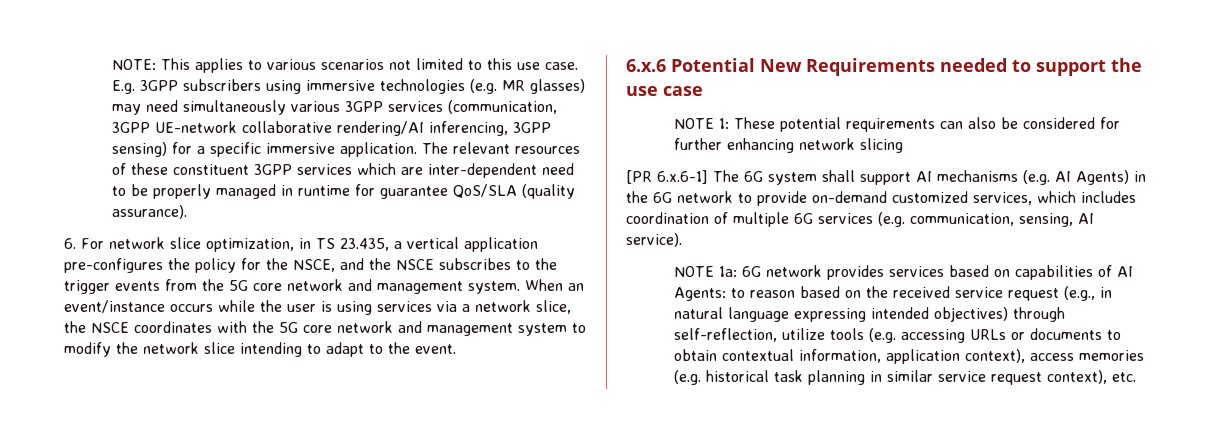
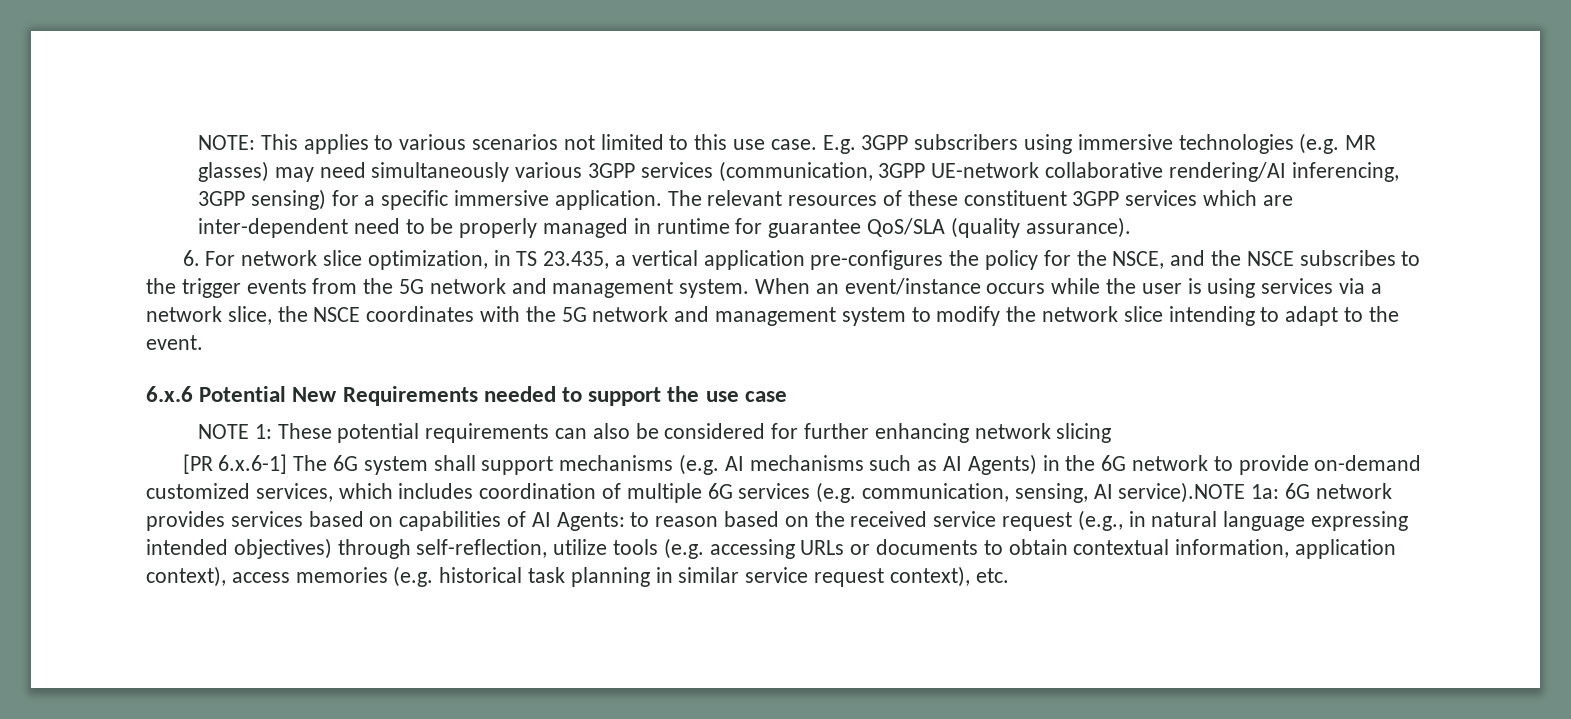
- 6. For network slice optimization, in TS 23.435, a vertical application pre-configures the policy for the NSCE, and the NSCE subscribes to the trigger events from the 5G core network and management system.
+ 6. For network slice optimization, in TS 23.435, a vertical application pre-configures the policy for the NSCE, and the NSCE subscribes to the trigger events from the 5G network and management system.
- When an event/instance occurs while the user is using services via a network slice, the NSCE coordinates with the 5G core network and management system to modify the network slice intending to adapt to the event.
+ When an event/instance occurs while the user is using services via a network slice, the NSCE coordinates with the 5G network and management system to modify the network slice intending to adapt to the event.
- [PR 6.x.6-1] The 6G system shall support AI mechanisms (e.g. AI Agents) in the 6G network to provide on-demand customized services, which includes coordination of multiple 6G services (e.g. communication, sensing, AI service).
- NOTE 1a:
+ [PR 6.x.6-1] The 6G system shall support mechanisms (e.g. AI mechanisms such as AI Agents) in the 6G network to provide on-demand customized services, which includes coordination of multiple 6G services (e.g. communication, sensing, AI service).NOTE 1a:

